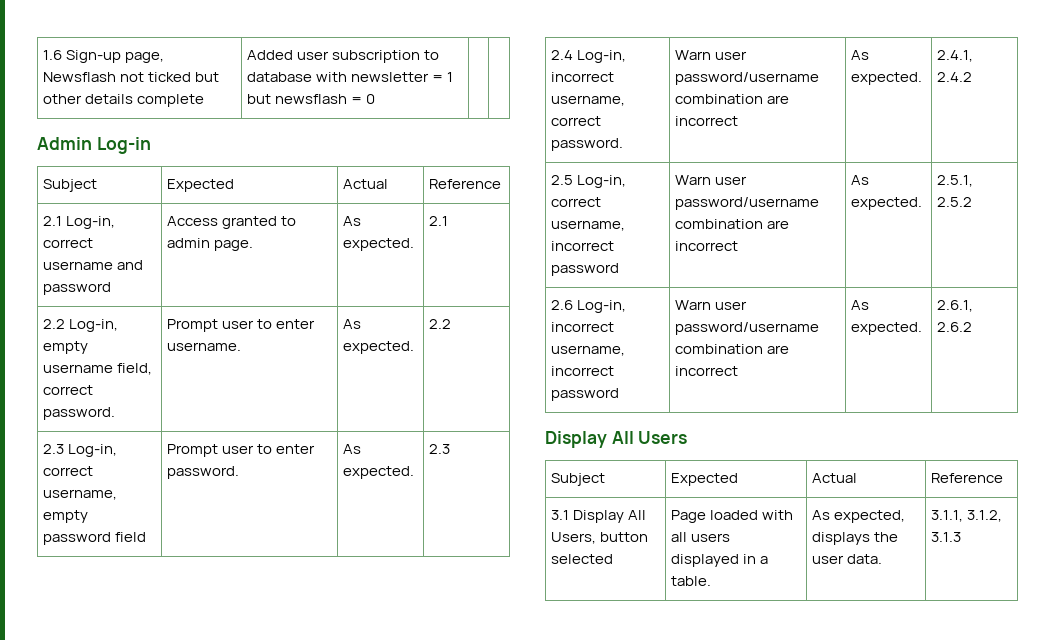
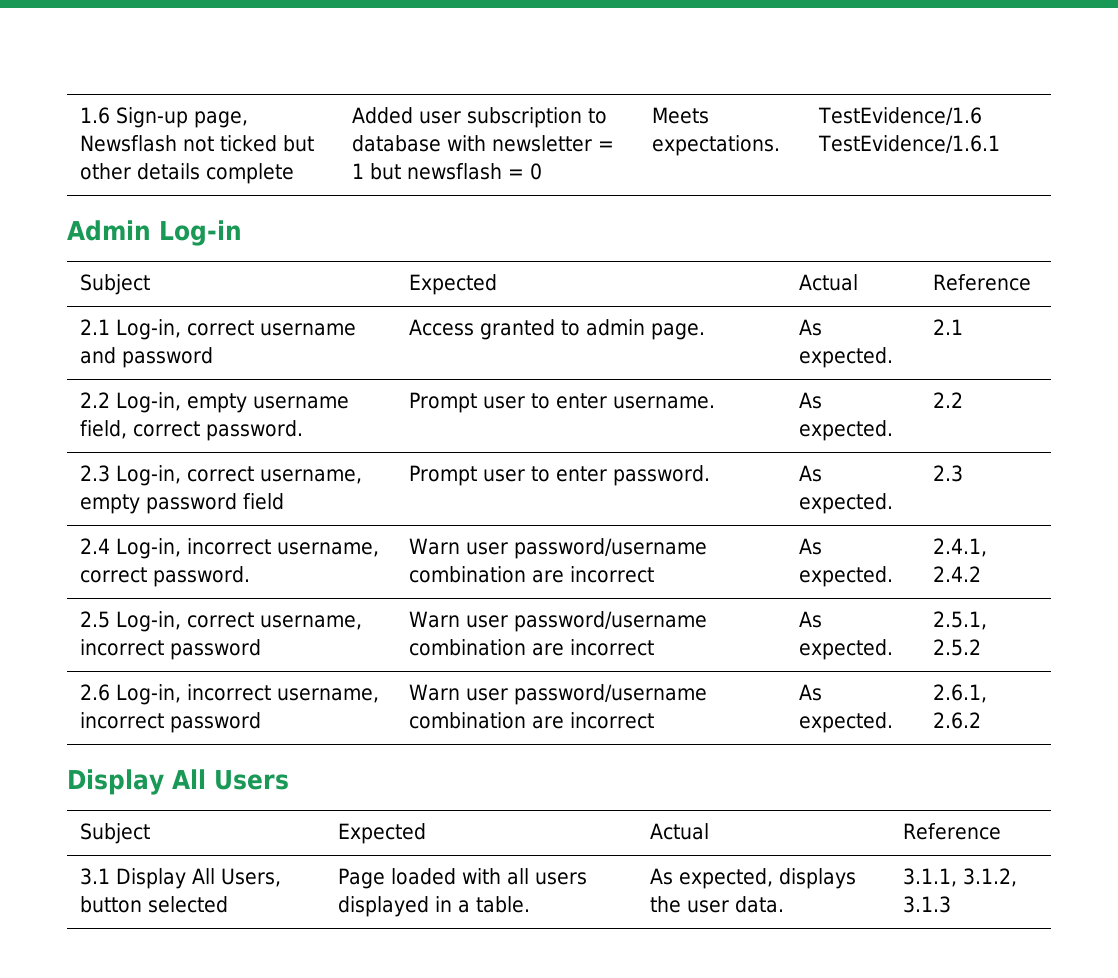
- 1.6 Sign-up page, Newsflash not ticked but other details complete | Added user subscription to database with newsletter = 1 but newsflash = 0 | |
+ 1.6 Sign-up page, Newsflash not ticked but other details complete | Added user subscription to database with newsletter = 1 but newsflash = 0 | Meets expectations. | TestEvidence/1.6 TestEvidence/1.6.1

